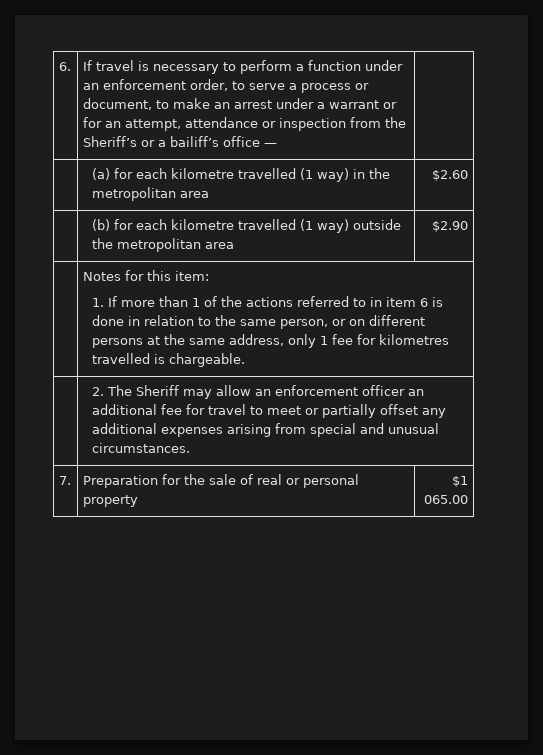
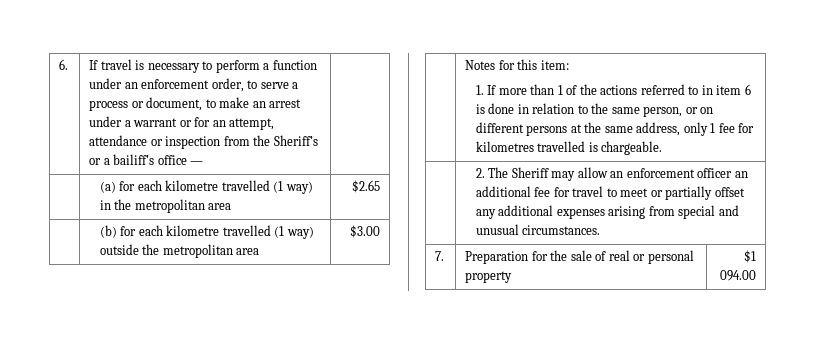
- | (a) for each kilometre travelled (1 way) in the metropolitan area | $2.60
+ | (a) for each kilometre travelled (1 way) in the metropolitan area | $2.65
- | (b) for each kilometre travelled (1 way) outside the metropolitan area | $2.90
+ | (b) for each kilometre travelled (1 way) outside the metropolitan area | $3.00
- 7. | Preparation for the sale of real or personal property | $1 065.00
+ 7. | Preparation for the sale of real or personal property | $1 094.00

